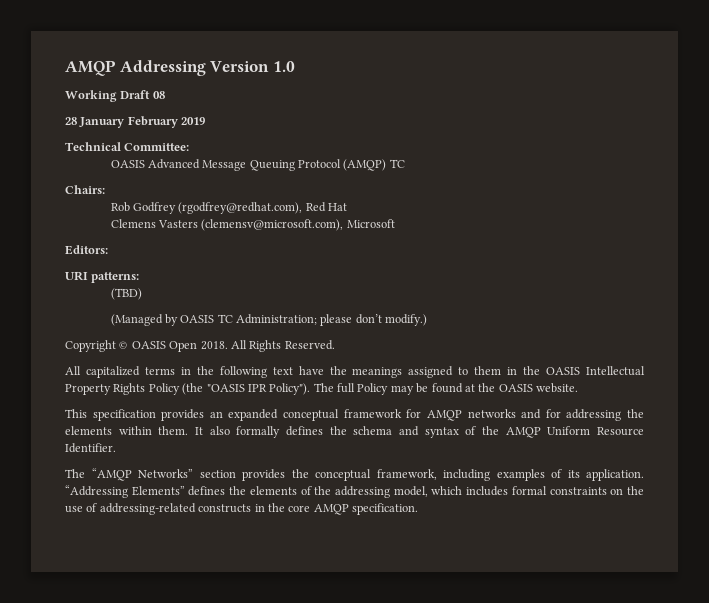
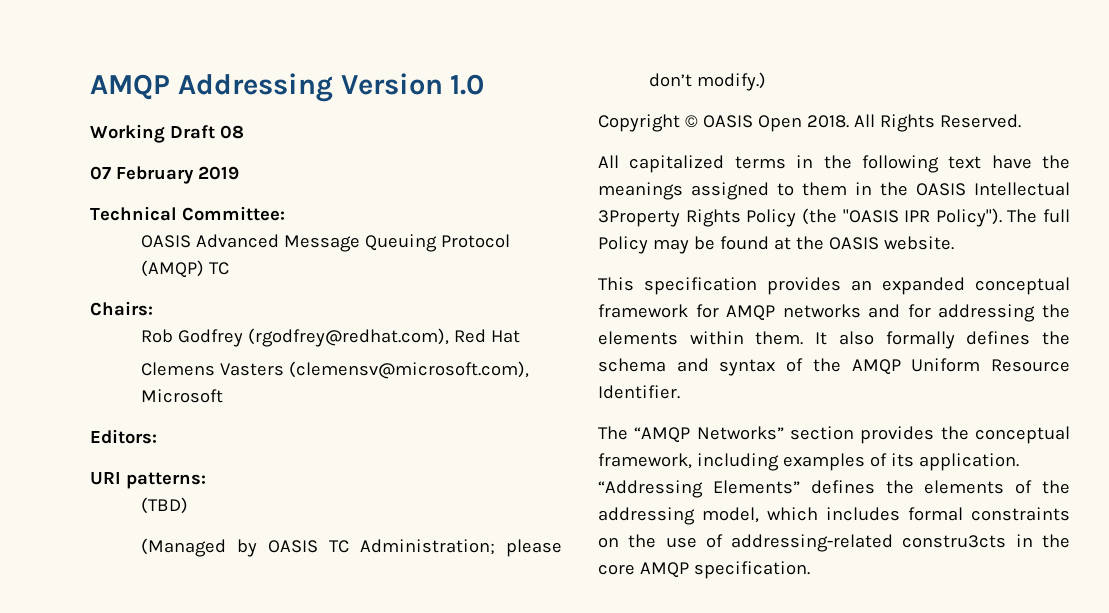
- 28 January February 2019
+ 07 February 2019
- All capitalized terms in the following text have the meanings assigned to them in the OASIS Intellectual Property Rights Policy (the "OASIS IPR Policy").
+ All capitalized terms in the following text have the meanings assigned to them in the OASIS Intellectual 3Property Rights Policy (the "OASIS IPR Policy").
- “Addressing Elements” defines the elements of the addressing model, which includes formal constraints on the use of addressing-related constructs in the core AMQP specification.
+ “Addressing Elements” defines the elements of the addressing model, which includes formal constraints on the use of addressing-related constru3cts in the core AMQP specification.

